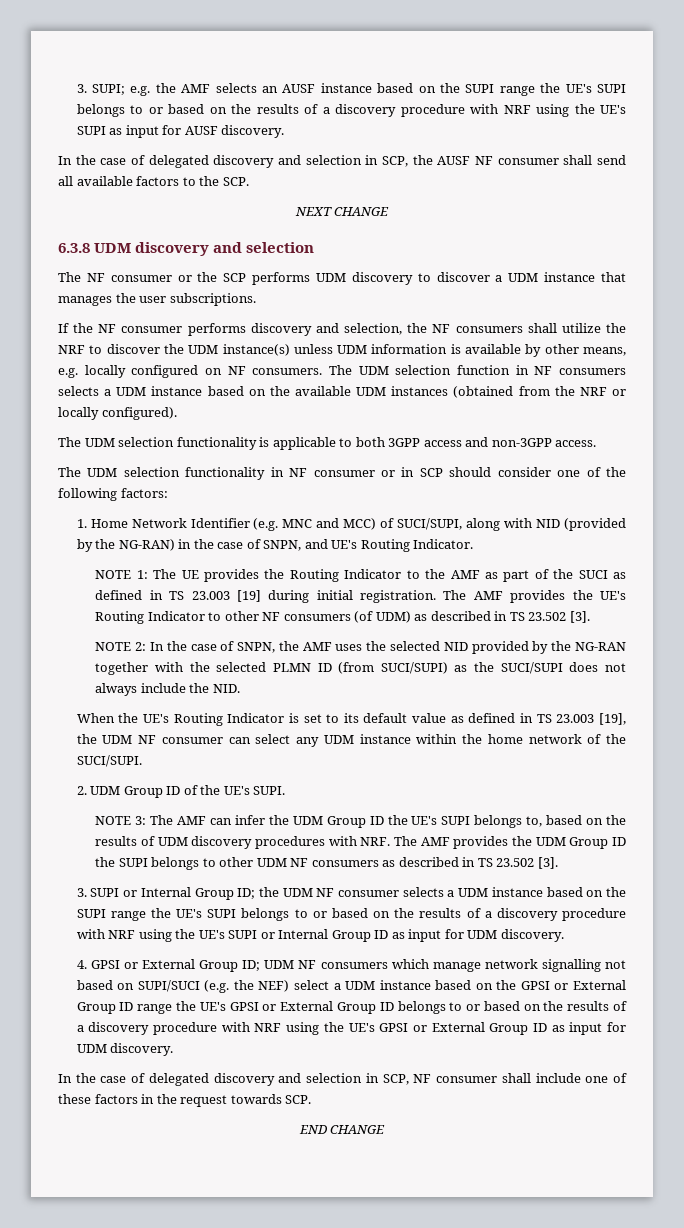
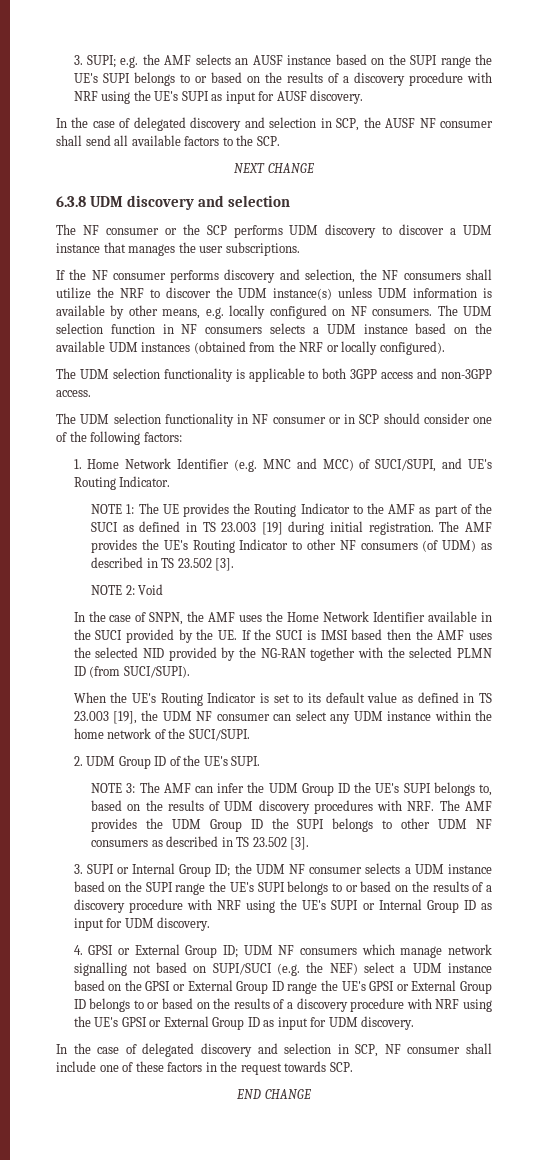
- 1. Home Network Identifier (e.g. MNC and MCC) of SUCI/SUPI, along with NID (provided by the NG-RAN) in the case of SNPN, and UE's Routing Indicator.
+ 1. Home Network Identifier (e.g. MNC and MCC) of SUCI/SUPI, and UE's Routing Indicator.
- NOTE 2: In the case of SNPN, the AMF uses the selected NID provided by the NG-RAN together with the selected PLMN ID (from SUCI/SUPI) as the SUCI/SUPI does not always include the NID.
+ NOTE 2: Void
+ In the case of SNPN, the AMF uses the Home Network Identifier available in the SUCI provided by the UE. If the SUCI is IMSI based then the AMF uses the selected NID provided by the NG-RAN together with the selected PLMN ID (from SUCI/SUPI).

